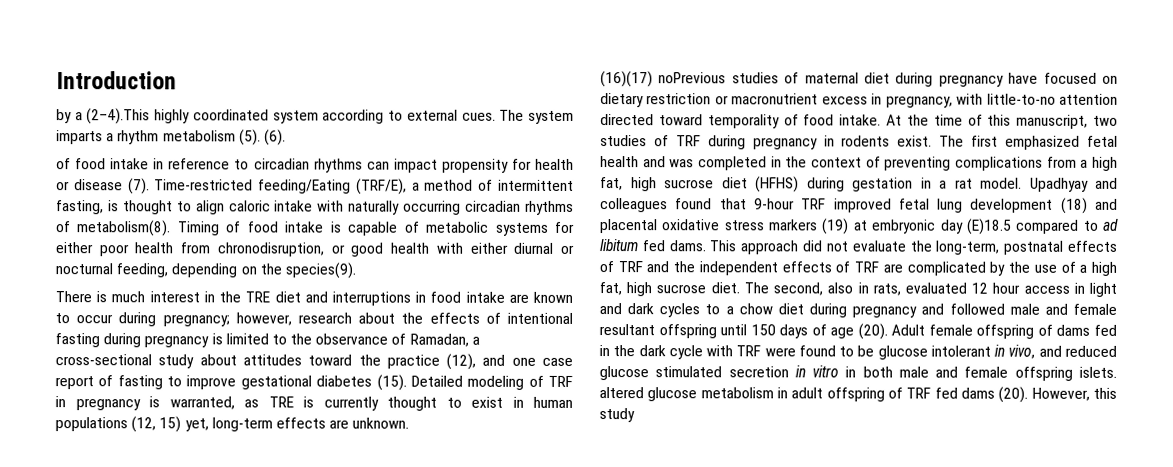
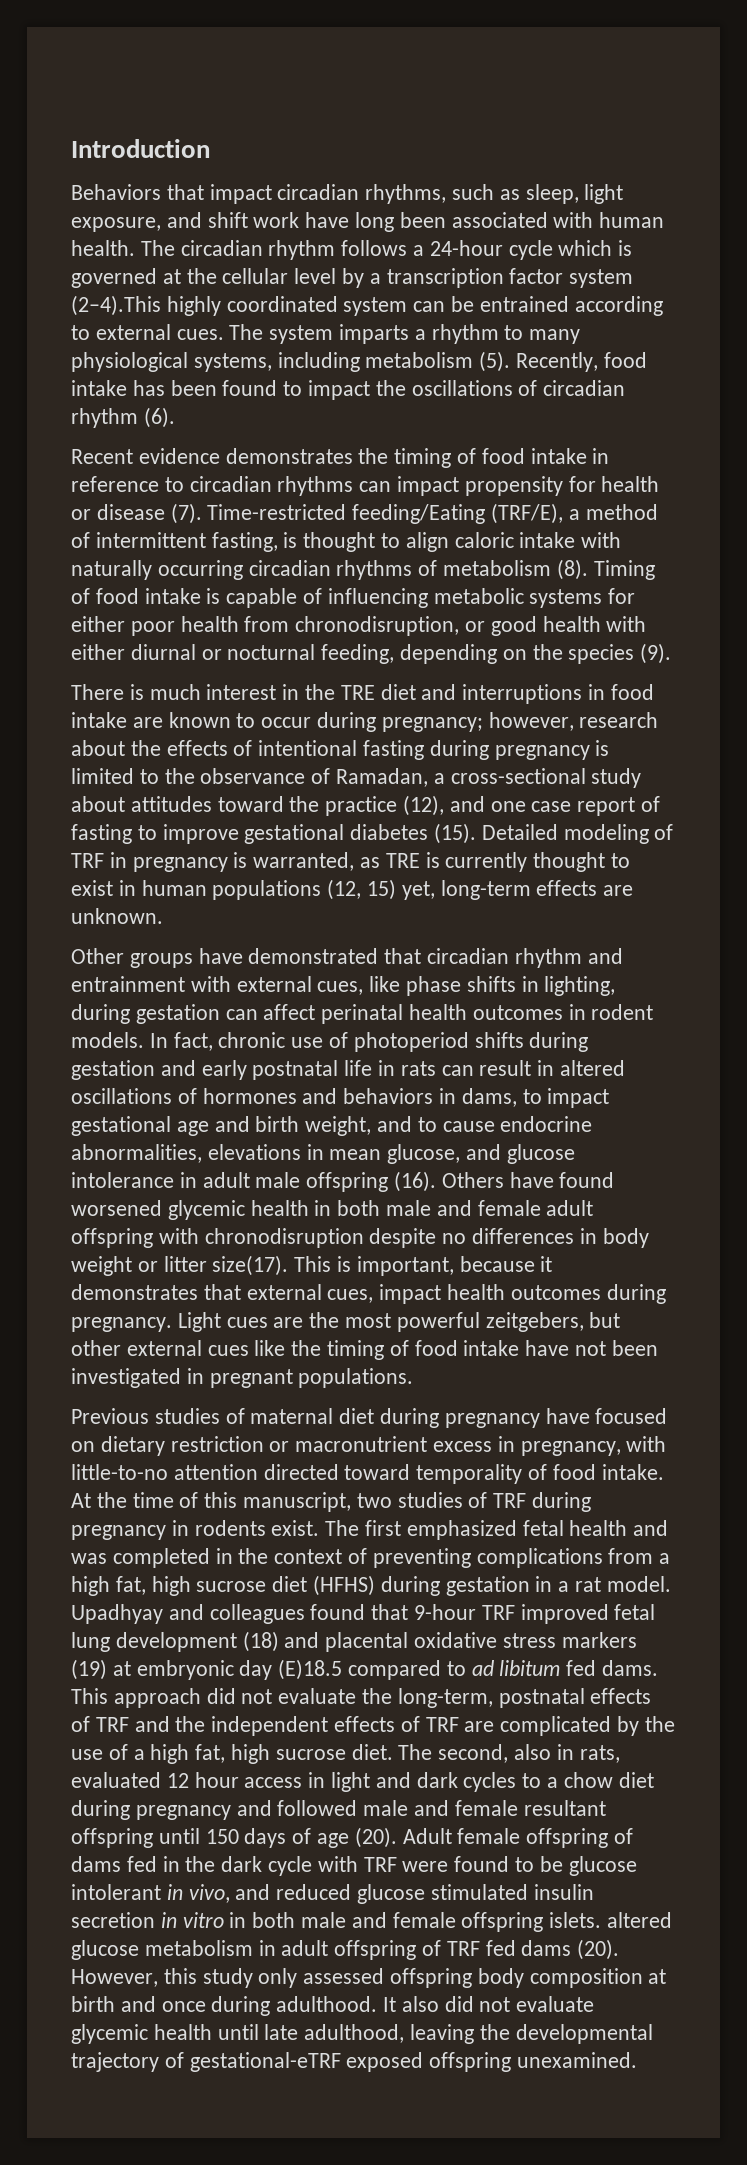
- by a (2–4).This highly coordinated system according to external cues.
+ Behaviors that impact circadian rhythms, such as sleep, light exposure, and shift work have long been associated with human health. The circadian rhythm follows a 24-hour cycle which is governed at the cellular level by a transcription factor system (2–4).This highly coordinated system can be entrained according to external cues.
- The system imparts a rhythm metabolism (5). (6).
- of food intake in reference to circadian rhythms can impact propensity for health or disease (7).
+ The system imparts a rhythm to many physiological systems, including metabolism (5). Recently, food intake has been found to impact the oscillations of circadian rhythm (6).
+ Recent evidence demonstrates the timing of food intake in reference to circadian rhythms can impact propensity for health or disease (7).
- Time-restricted feeding/Eating (TRF/E), a method of intermittent fasting, is thought to align caloric intake with naturally occurring circadian rhythms of metabolism(8).
+ Time-restricted feeding/Eating (TRF/E), a method of intermittent fasting, is thought to align caloric intake with naturally occurring circadian rhythms of metabolism (8).
- Timing of food intake is capable of metabolic systems for either poor health from chronodisruption, or good health with either diurnal or nocturnal feeding, depending on the species(9).
+ Timing of food intake is capable of influencing metabolic systems for either poor health from chronodisruption, or good health with either diurnal or nocturnal feeding, depending on the species (9).
- (16)(17) noPrevious studies of maternal diet during pregnancy have focused on dietary restriction or macronutrient excess in pregnancy, with little-to-no attention directed toward temporality of food intake.
+ Other groups have demonstrated that circadian rhythm and entrainment with external cues, like phase shifts in lighting, during gestation can affect perinatal health outcomes in rodent models. In fact, chronic use of photoperiod shifts during gestation and early postnatal life in rats can result in altered oscillations of hormones and behaviors in dams, to impact gestational age and birth weight, and to cause endocrine abnormalities, elevations in mean glucose, and glucose intolerance in adult male offspring (16). Others have found worsened glycemic health in both male and female adult offspring with chronodisruption despite no differences in body weight or litter size(17). This is important, because it demonstrates that external cues, impact health outcomes during pregnancy. Light cues are the most powerful zeitgebers, but other external cues like the timing of food intake have not been investigated in pregnant populations.
+ Previous studies of maternal diet during pregnancy have focused on dietary restriction or macronutrient excess in pregnancy, with little-to-no attention directed toward temporality of food intake.
- Adult female offspring of dams fed in the dark cycle with TRF were found to be glucose intolerant in vivo, and reduced glucose stimulated secretion in vitro in both male and female offspring islets. altered glucose metabolism in adult offspring of TRF fed dams (20).
+ Adult female offspring of dams fed in the dark cycle with TRF were found to be glucose intolerant in vivo, and reduced glucose stimulated insulin secretion in vitro in both male and female offspring islets. altered glucose metabolism in adult offspring of TRF fed dams (20).
- However, this study
+ However, this study only assessed offspring body composition at birth and once during adulthood. It also did not evaluate glycemic health until late adulthood, leaving the developmental trajectory of gestational-eTRF exposed offspring unexamined.

